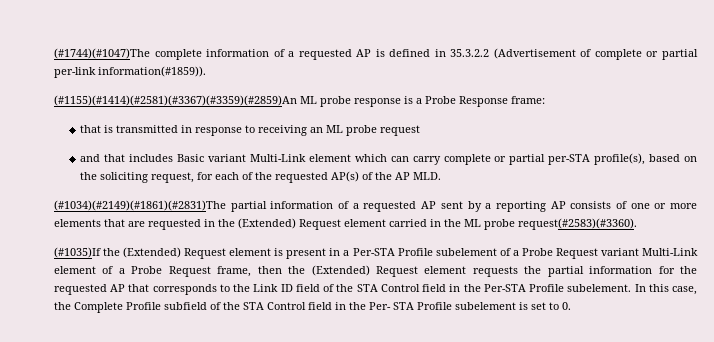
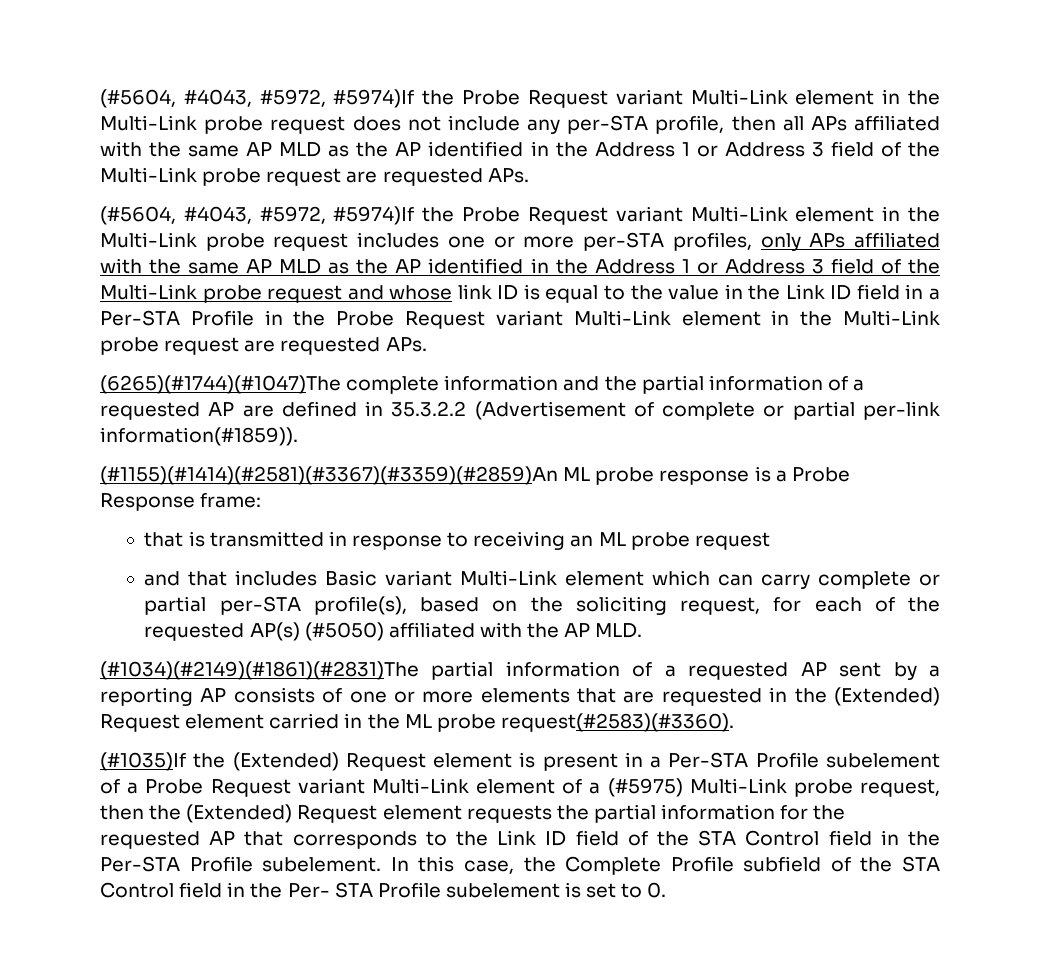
- (#1744)(#1047)The complete information of a requested AP is defined in 35.3.2.2 (Advertisement of complete or partial per-link information(#1859)).
+ (#5604, #4043, #5972, #5974)If the Probe Request variant Multi-Link element in the Multi-Link probe request does not include any per-STA profile, then all APs affiliated with the same AP MLD as the AP identified in the Address 1 or Address 3 field of the Multi-Link probe request are requested APs.
+ (#5604, #4043, #5972, #5974)If the Probe Request variant Multi-Link element in the Multi-Link probe request includes one or more per-STA profiles, only APs affiliated with the same AP MLD as the AP identified in the Address 1 or Address 3 field of the Multi-Link probe request and whose link ID is equal to the value in the Link ID field in a Per-STA Profile in the Probe Request variant Multi-Link element in the Multi-Link probe request are requested APs.
+ (6265)(#1744)(#1047)The complete information and the partial information of a requested AP are defined in 35.3.2.2 (Advertisement of complete or partial per-link information(#1859)).
- and that includes Basic variant Multi-Link element which can carry complete or partial per-STA profile(s), based on the soliciting request, for each of the requested AP(s) of the AP MLD.
+ and that includes Basic variant Multi-Link element which can carry complete or partial per-STA profile(s), based on the soliciting request, for each of the requested AP(s) (#5050) affiliated with the AP MLD.
- (#1035)If the (Extended) Request element is present in a Per-STA Profile subelement of a Probe Request variant Multi-Link element of a Probe Request frame, then the (Extended) Request element requests the partial information for the requested AP that corresponds to the Link ID field of the STA Control field in the Per-STA Profile subelement.
+ (#1035)If the (Extended) Request element is present in a Per-STA Profile subelement of a Probe Request variant Multi-Link element of a (#5975) Multi-Link probe request, then the (Extended) Request element requests the partial information for the requested AP that corresponds to the Link ID field of the STA Control field in the Per-STA Profile subelement.

